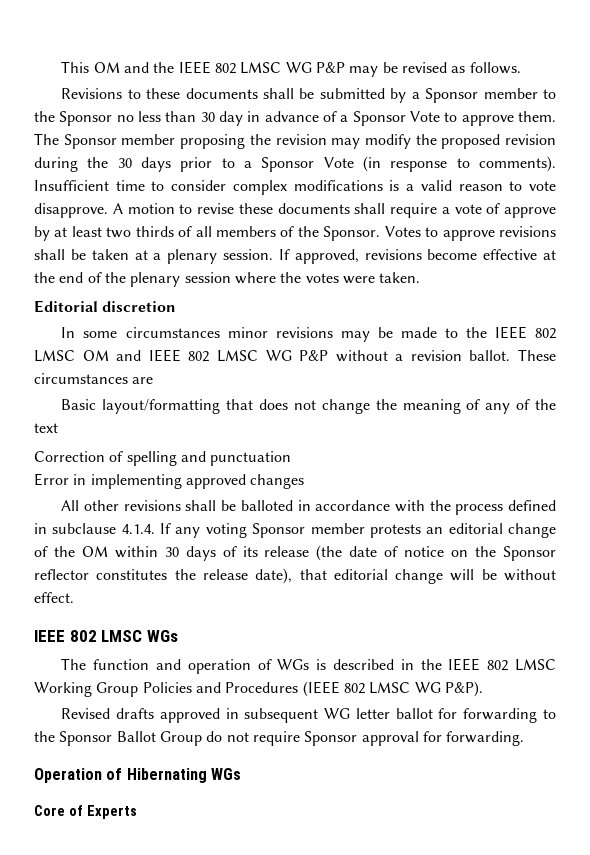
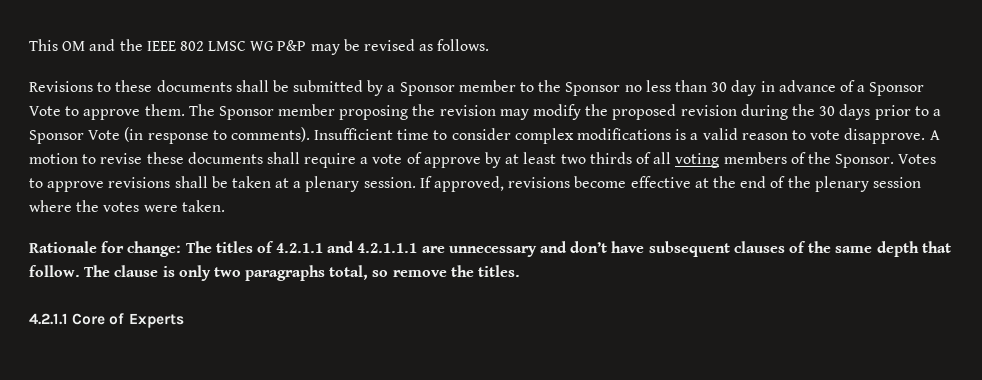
- A motion to revise these documents shall require a vote of approve by at least two thirds of all members of the Sponsor.
+ A motion to revise these documents shall require a vote of approve by at least two thirds of all voting members of the Sponsor.
- Editorial discretion
- In some circumstances minor revisions may be made to the IEEE 802 LMSC OM and IEEE 802 LMSC WG P&P without a revision ballot. These circumstances are
- Basic layout/formatting that does not change the meaning of any of the text
- Correction of spelling and punctuation
- Error in implementing approved changes
- All other revisions shall be balloted in accordance with the process defined in subclause 4.1.4. If any voting Sponsor member protests an editorial change of the OM within 30 days of its release (the date of notice on the Sponsor reflector constitutes the release date), that editorial change will be without effect.
- IEEE 802 LMSC WGs
- The function and operation of WGs is described in the IEEE 802 LMSC Working Group Policies and Procedures (IEEE 802 LMSC WG P&P).
- Revised drafts approved in subsequent WG letter ballot for forwarding to the Sponsor Ballot Group do not require Sponsor approval for forwarding.
- Operation of Hibernating WGs
- Core of Experts
+ Rationale for change: The titles of 4.2.1.1 and 4.2.1.1.1 are unnecessary and don’t have subsequent clauses of the same depth that follow. The clause is only two paragraphs total, so remove the titles.
+ 4.2.1.1 Core of Experts

